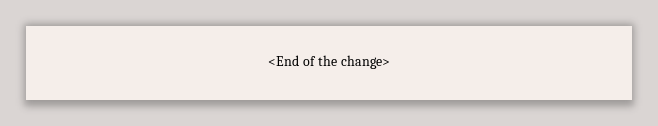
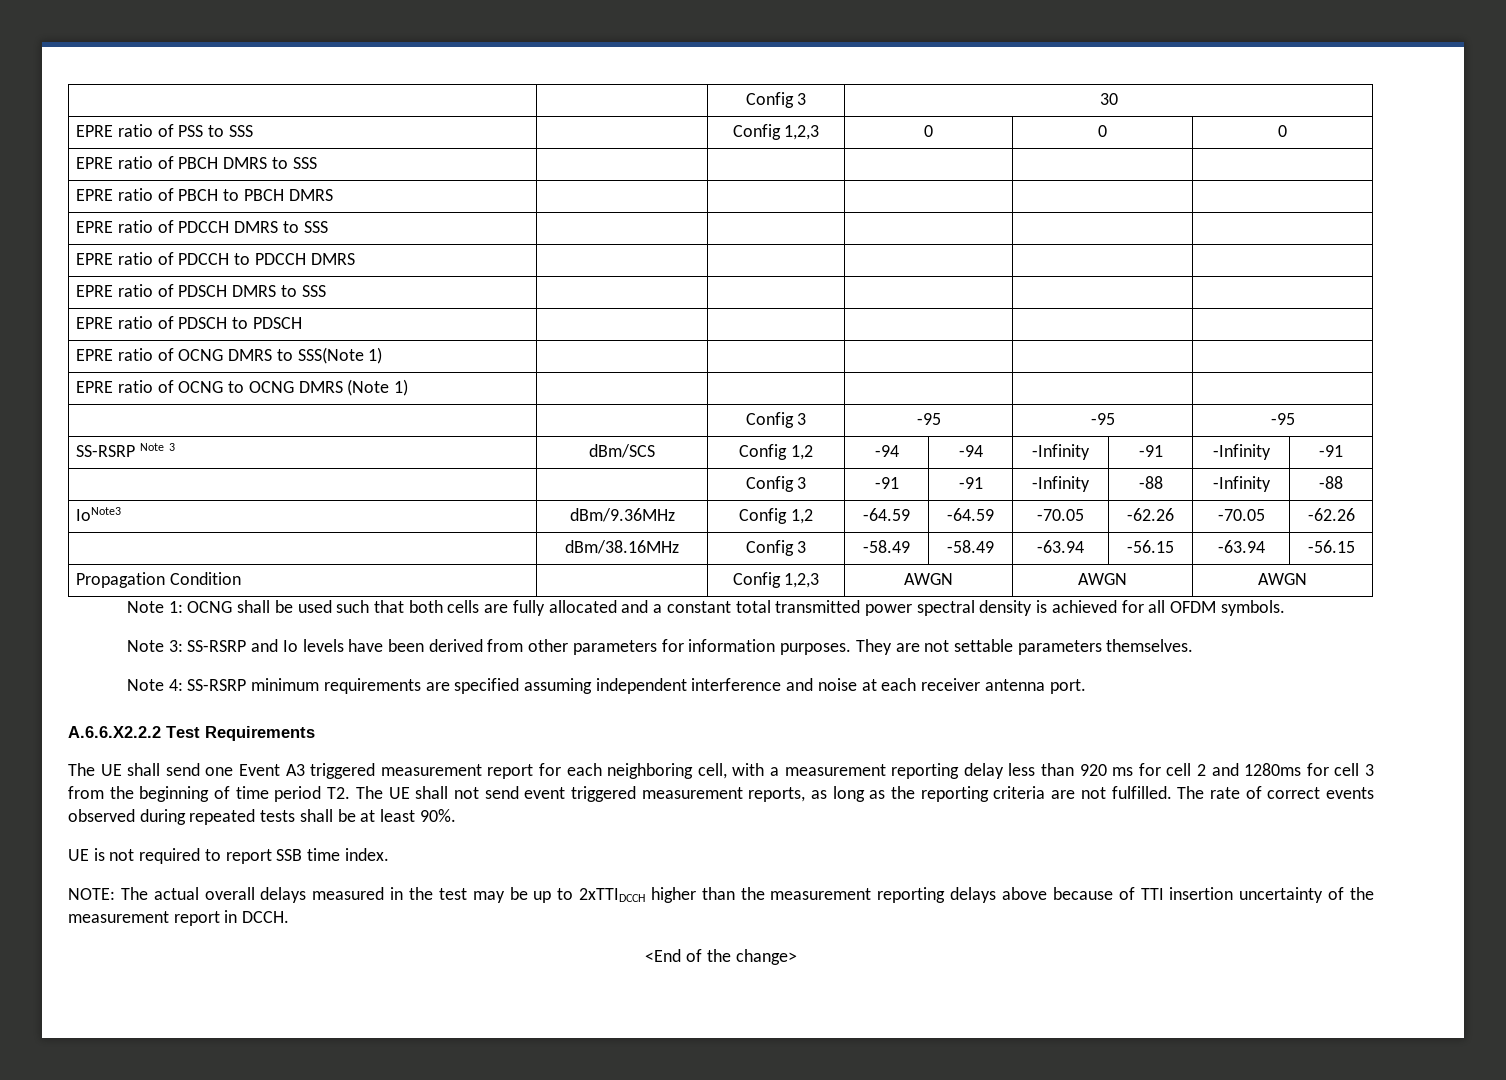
+ | | Config 3 | 30
+ EPRE ratio of PSS to SSS | | Config 1,2,3 | 0 | 0 | 0
+ EPRE ratio of PBCH DMRS to SSS | | | | |
+ EPRE ratio of PBCH to PBCH DMRS | | | | |
+ EPRE ratio of PDCCH DMRS to SSS | | | | |
+ EPRE ratio of PDCCH to PDCCH DMRS | | | | |
+ EPRE ratio of PDSCH DMRS to SSS | | | | |
+ EPRE ratio of PDSCH to PDSCH | | | | |
+ EPRE ratio of OCNG DMRS to SSS(Note 1) | | | | |
+ EPRE ratio of OCNG to OCNG DMRS (Note 1) | | | | |
+ | | Config 3 | -95 | -95 | -95
+ SS-RSRP Note 3 | dBm/SCS | Config 1,2 | -94 | -94 | -Infinity | -91 | -Infinity | -91
+ | | Config 3 | -91 | -91 | -Infinity | -88 | -Infinity | -88
+ IoNote3 | dBm/9.36MHz | Config 1,2 | -64.59 | -64.59 | -70.05 | -62.26 | -70.05 | -62.26
+ | dBm/38.16MHz | Config 3 | -58.49 | -58.49 | -63.94 | -56.15 | -63.94 | -56.15
+ Propagation Condition | | Config 1,2,3 | AWGN | AWGN | AWGN
+ Note 1: OCNG shall be used such that both cells are fully allocated and a constant total transmitted power spectral density is achieved for all OFDM symbols.
+ Note 3: SS-RSRP and Io levels have been derived from other parameters for information purposes. They are not settable parameters themselves.
+ Note 4: SS-RSRP minimum requirements are specified assuming independent interference and noise at each receiver antenna port.
+ A.6.6.X2.2.2 Test Requirements
+ The UE shall send one Event A3 triggered measurement report for each neighboring cell, with a measurement reporting delay less than 920 ms for cell 2 and 1280ms for cell 3 from the beginning of time period T2. The UE shall not send event triggered measurement reports, as long as the reporting criteria are not fulfilled. The rate of correct events observed during repeated tests shall be at least 90%.
+ UE is not required to report SSB time index.
+ NOTE: The actual overall delays measured in the test may be up to 2xTTIDCCH higher than the measurement reporting delays above because of TTI insertion uncertainty of the measurement report in DCCH.

